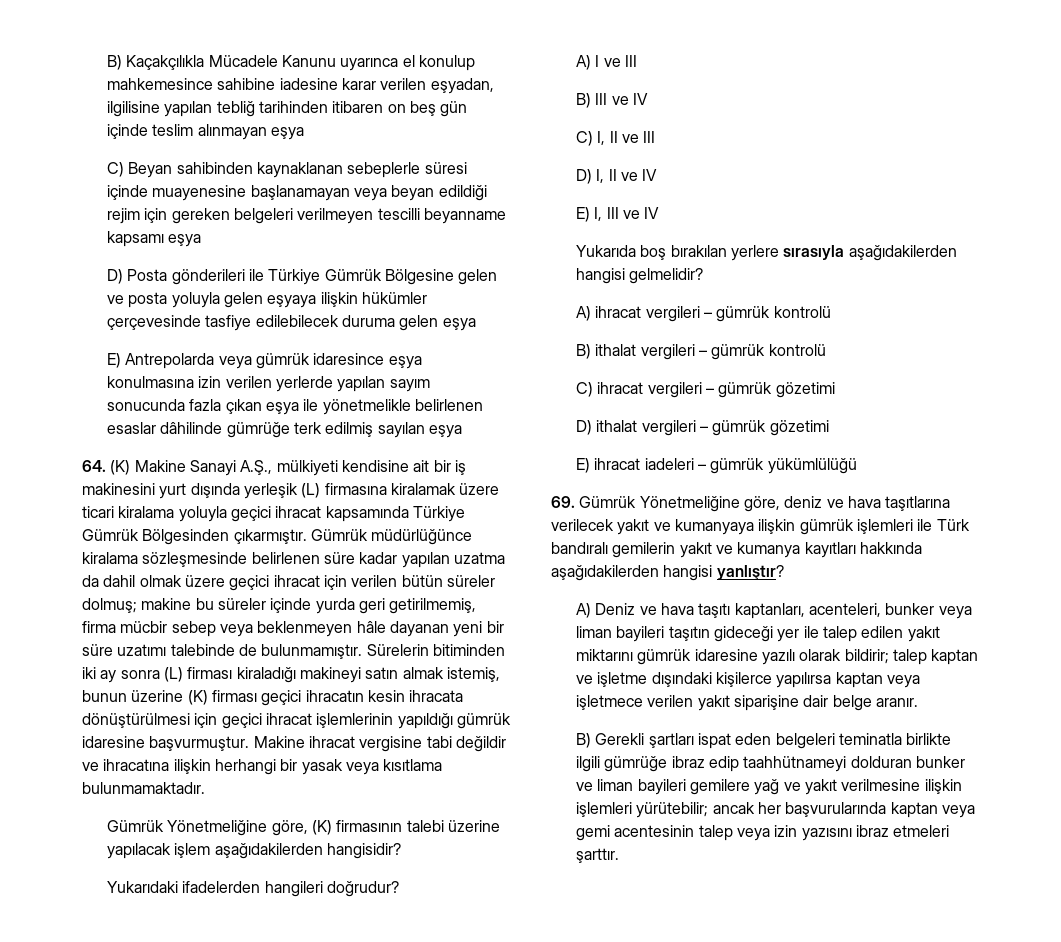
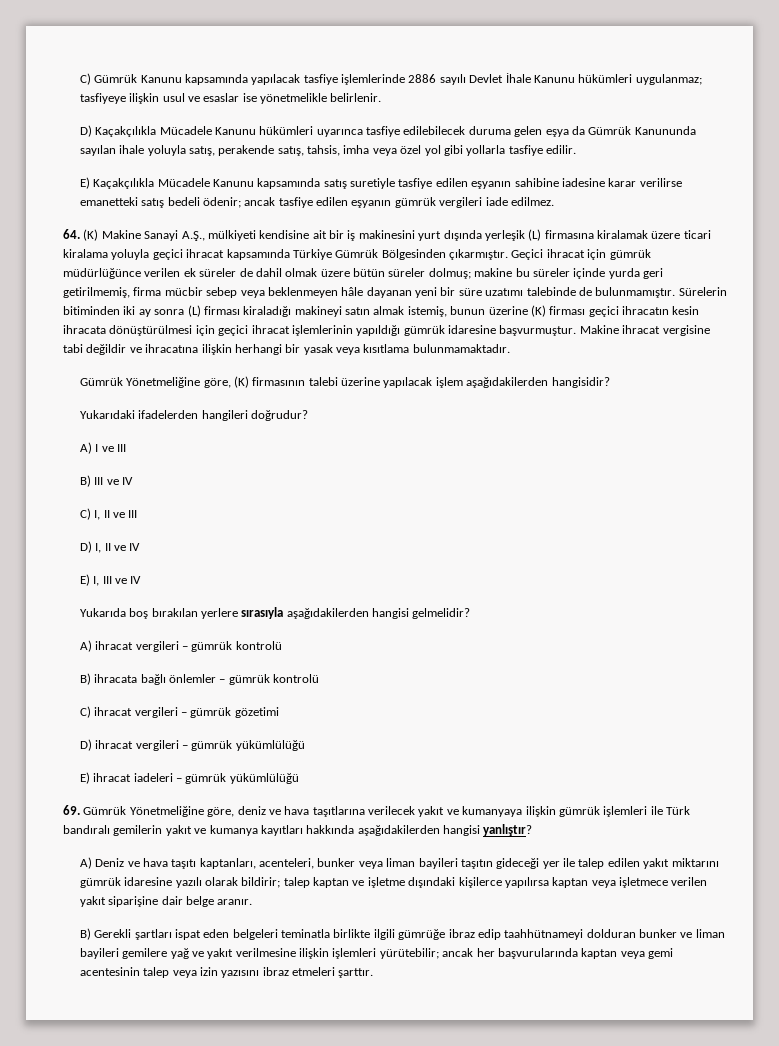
- B) Kaçakçılıkla Mücadele Kanunu uyarınca el konulup mahkemesince sahibine iadesine karar verilen eşyadan, ilgilisine yapılan tebliğ tarihinden itibaren on beş gün içinde teslim alınmayan eşya
- C) Beyan sahibinden kaynaklanan sebeplerle süresi içinde muayenesine başlanamayan veya beyan edildiği rejim için gereken belgeleri verilmeyen tescilli beyanname kapsamı eşya
- D) Posta gönderileri ile Türkiye Gümrük Bölgesine gelen ve posta yoluyla gelen eşyaya ilişkin hükümler çerçevesinde tasfiye edilebilecek duruma gelen eşya
- E) Antrepolarda veya gümrük idaresince eşya konulmasına izin verilen yerlerde yapılan sayım sonucunda fazla çıkan eşya ile yönetmelikle belirlenen esaslar dâhilinde gümrüğe terk edilmiş sayılan eşya
+ C) Gümrük Kanunu kapsamında yapılacak tasfiye işlemlerinde 2886 sayılı Devlet İhale Kanunu hükümleri uygulanmaz; tasfiyeye ilişkin usul ve esaslar ise yönetmelikle belirlenir.
+ D) Kaçakçılıkla Mücadele Kanunu hükümleri uyarınca tasfiye edilebilecek duruma gelen eşya da Gümrük Kanununda sayılan ihale yoluyla satış, perakende satış, tahsis, imha veya özel yol gibi yollarla tasfiye edilir.
+ E) Kaçakçılıkla Mücadele Kanunu kapsamında satış suretiyle tasfiye edilen eşyanın sahibine iadesine karar verilirse emanetteki satış bedeli ödenir; ancak tasfiye edilen eşyanın gümrük vergileri iade edilmez.
- Gümrük müdürlüğünce kiralama sözleşmesinde belirlenen süre kadar yapılan uzatma da dahil olmak üzere geçici ihracat için verilen bütün süreler dolmuş; makine bu süreler içinde yurda geri getirilmemiş, firma mücbir sebep veya beklenmeyen hâle dayanan yeni bir süre uzatımı talebinde de bulunmamıştır.
+ Geçici ihracat için gümrük müdürlüğünce verilen ek süreler de dahil olmak üzere bütün süreler dolmuş; makine bu süreler içinde yurda geri getirilmemiş, firma mücbir sebep veya beklenmeyen hâle dayanan yeni bir süre uzatımı talebinde de bulunmamıştır.
- B) ithalat vergileri – gümrük kontrolü
+ B) ihracata bağlı önlemler – gümrük kontrolü
- D) ithalat vergileri – gümrük gözetimi
+ D) ihracat vergileri – gümrük yükümlülüğü

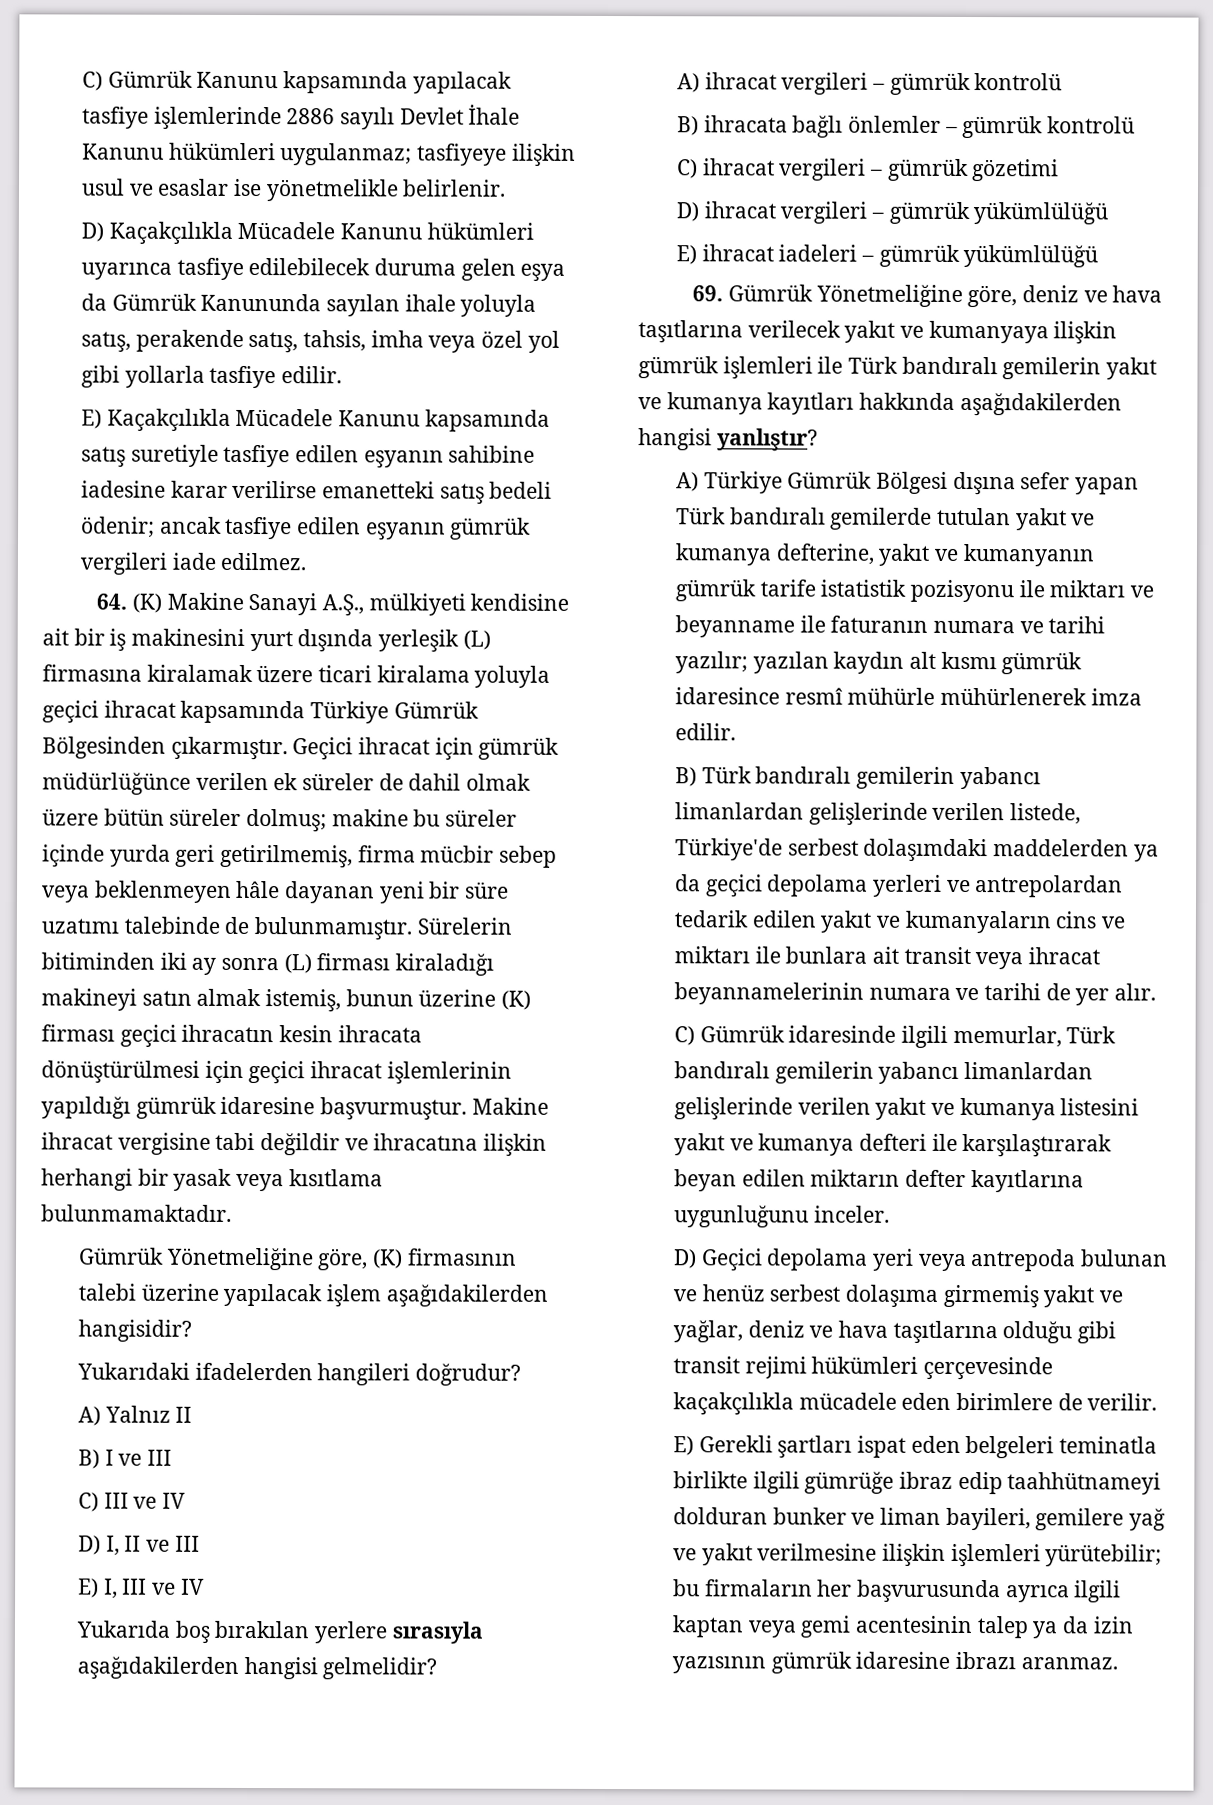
- A) I ve III
+ A) Yalnız II
+ B) I ve III
- B) III ve IV
- C) I, II ve III
+ C) III ve IV
- D) I, II ve IV
+ D) I, II ve III
- A) Deniz ve hava taşıtı kaptanları, acenteleri, bunker veya liman bayileri taşıtın gideceği yer ile talep edilen yakıt miktarını gümrük idaresine yazılı olarak bildirir; talep kaptan ve işletme dışındaki kişilerce yapılırsa kaptan veya işletmece verilen yakıt siparişine dair belge aranır.
- B) Gerekli şartları ispat eden belgeleri teminatla birlikte ilgili gümrüğe ibraz edip taahhütnameyi dolduran bunker ve liman bayileri gemilere yağ ve yakıt verilmesine ilişkin işlemleri yürütebilir; ancak her başvurularında kaptan veya gemi acentesinin talep veya izin yazısını ibraz etmeleri şarttır.
+ A) Türkiye Gümrük Bölgesi dışına sefer yapan Türk bandıralı gemilerde tutulan yakıt ve kumanya defterine, yakıt ve kumanyanın gümrük tarife istatistik pozisyonu ile miktarı ve beyanname ile faturanın numara ve tarihi yazılır; yazılan kaydın alt kısmı gümrük idaresince resmî mühürle mühürlenerek imza edilir.
+ B) Türk bandıralı gemilerin yabancı limanlardan gelişlerinde verilen listede, Türkiye'de serbest dolaşımdaki maddelerden ya da geçici depolama yerleri ve antrepolardan tedarik edilen yakıt ve kumanyaların cins ve miktarı ile bunlara ait transit veya ihracat beyannamelerinin numara ve tarihi de yer alır.
+ C) Gümrük idaresinde ilgili memurlar, Türk bandıralı gemilerin yabancı limanlardan gelişlerinde verilen yakıt ve kumanya listesini yakıt ve kumanya defteri ile karşılaştırarak beyan edilen miktarın defter kayıtlarına uygunluğunu inceler.
+ D) Geçici depolama yeri veya antrepoda bulunan ve henüz serbest dolaşıma girmemiş yakıt ve yağlar, deniz ve hava taşıtlarına olduğu gibi transit rejimi hükümleri çerçevesinde kaçakçılıkla mücadele eden birimlere de verilir.
+ E) Gerekli şartları ispat eden belgeleri teminatla birlikte ilgili gümrüğe ibraz edip taahhütnameyi dolduran bunker ve liman bayileri, gemilere yağ ve yakıt verilmesine ilişkin işlemleri yürütebilir; bu firmaların her başvurusunda ayrıca ilgili kaptan veya gemi acentesinin talep ya da izin yazısının gümrük idaresine ibrazı aranmaz.

